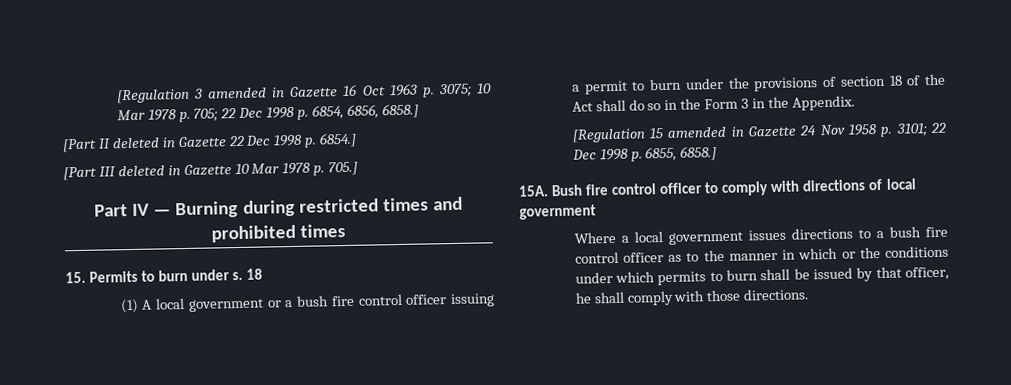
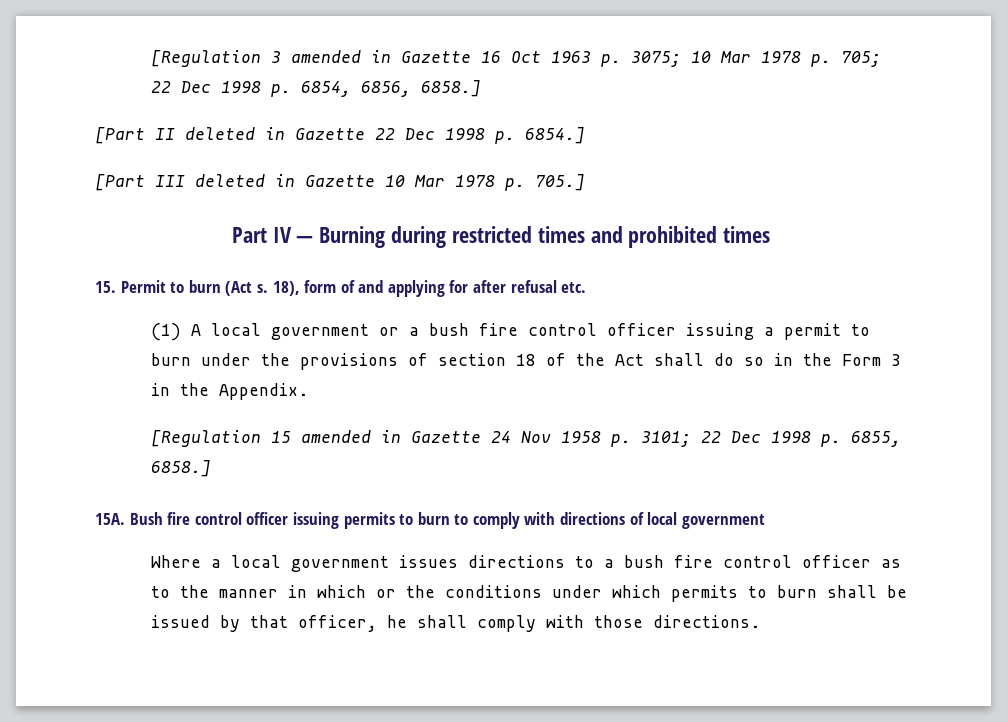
- 15. Permits to burn under s. 18
+ 15. Permit to burn (Act s. 18), form of and applying for after refusal etc.
- Bush fire control officer to comply with directions of local government
+ Bush fire control officer issuing permits to burn to comply with directions of local government

